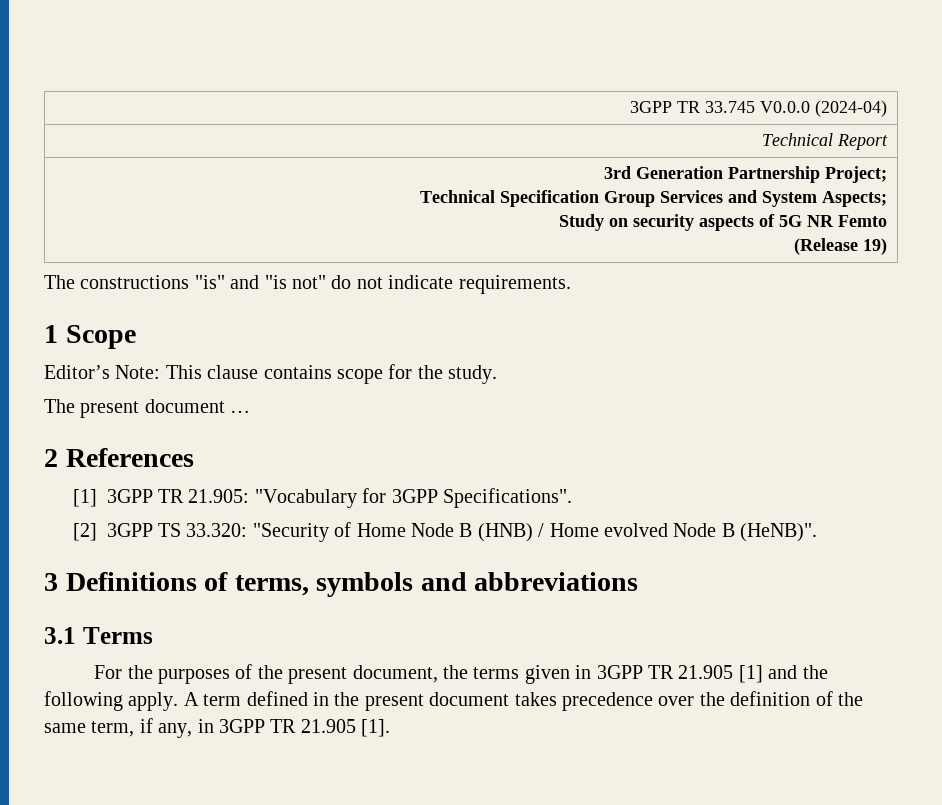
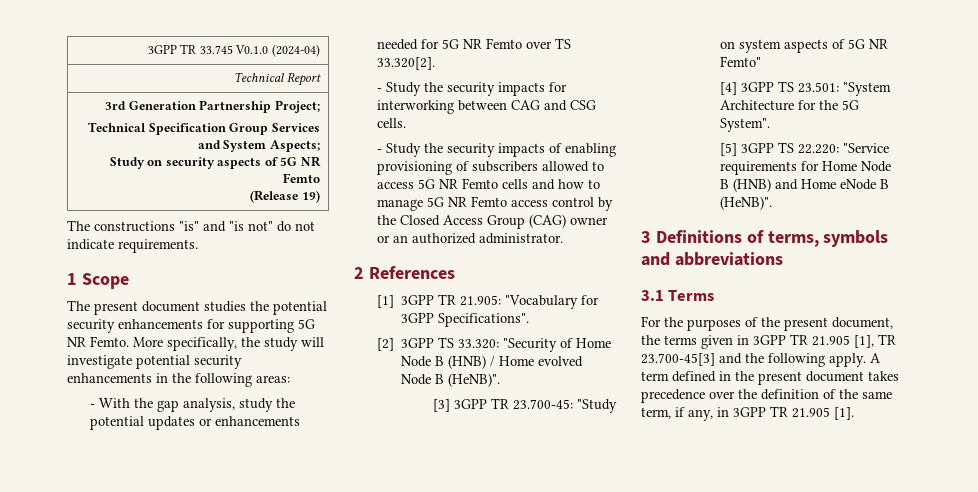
- 3GPP TR 33.745 V0.0.0 (2024-04)
+ 3GPP TR 33.745 V0.1.0 (2024-04)
- Editor’s Note: This clause contains scope for the study.
- The present document …
+ The present document studies the potential security enhancements for supporting 5G NR Femto. More specifically, the study will investigate potential security enhancements in the following areas:
+ - With the gap analysis, study the potential updates or enhancements needed for 5G NR Femto over TS 33.320[2].
+ - Study the security impacts for interworking between CAG and CSG cells.
+ - Study the security impacts of enabling provisioning of subscribers allowed to access 5G NR Femto cells and how to manage 5G NR Femto access control by the Closed Access Group (CAG) owner or an authorized administrator.
+ [3] 3GPP TR 23.700-45: "Study on system aspects of 5G NR Femto"
+ [4] 3GPP TS 23.501: "System Architecture for the 5G System".
+ [5] 3GPP TS 22.220: "Service requirements for Home Node B (HNB) and Home eNode B (HeNB)".
- For the purposes of the present document, the terms given in 3GPP TR 21.905 [1] and the following apply.
+ For the purposes of the present document, the terms given in 3GPP TR 21.905 [1], TR 23.700-45[3] and the following apply.

